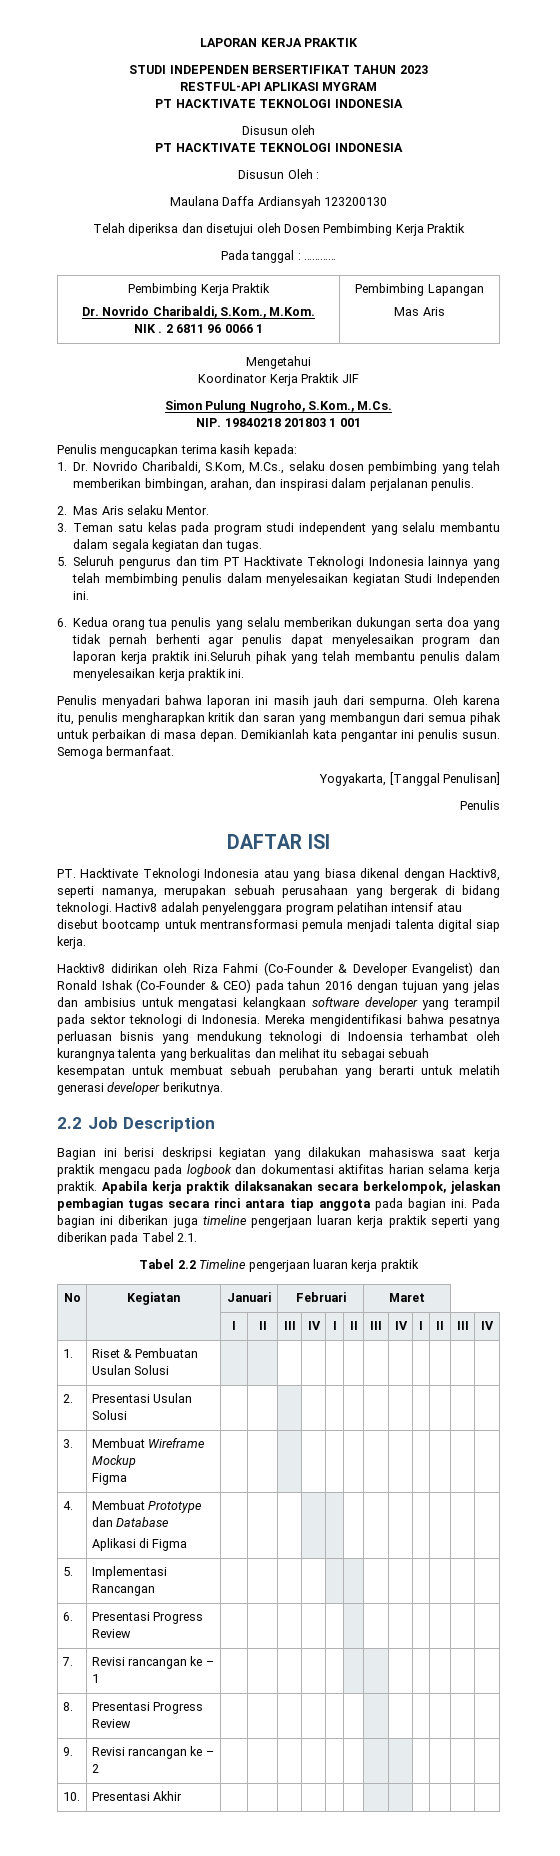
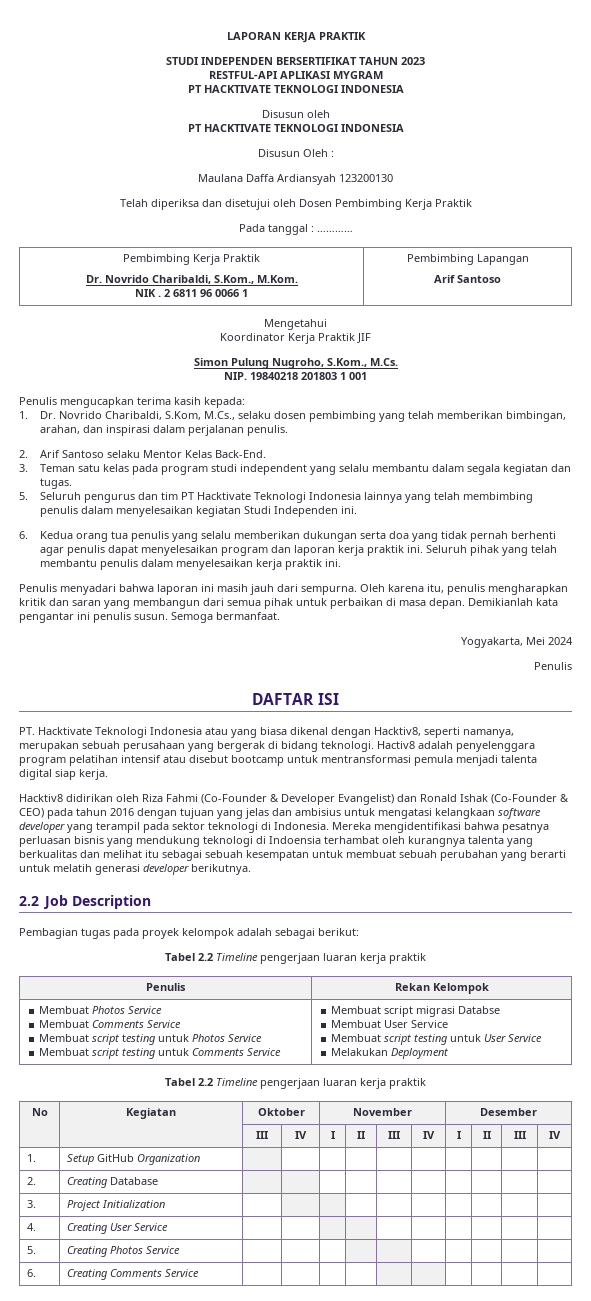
  Pada tanggal : …………
  Pembimbing Kerja Praktik
  Dr. Novrido Charibaldi, S.Kom., M.Kom.
  NIK . 2 6811 96 0066 1 | Pembimbing Lapangan
- Mas Aris
+ Arif Santoso
- 2. Mas Aris selaku Mentor.
+ 2. Arif Santoso selaku Mentor Kelas Back-End.
- 6. Kedua orang tua penulis yang selalu memberikan dukungan serta doa yang tidak pernah berhenti agar penulis dapat menyelesaikan program dan laporan kerja praktik ini.Seluruh pihak yang telah membantu penulis dalam menyelesaikan kerja praktik ini.
+ 6. Kedua orang tua penulis yang selalu memberikan dukungan serta doa yang tidak pernah berhenti agar penulis dapat menyelesaikan program dan laporan kerja praktik ini. Seluruh pihak yang telah membantu penulis dalam menyelesaikan kerja praktik ini.
- Yogyakarta, [Tanggal Penulisan]
+ Yogyakarta, Mei 2024
- Bagian ini berisi deskripsi kegiatan yang dilakukan mahasiswa saat kerja praktik mengacu pada logbook dan dokumentasi aktifitas harian selama kerja praktik. Apabila kerja praktik dilaksanakan secara berkelompok, jelaskan pembagian tugas secara rinci antara tiap anggota pada bagian ini. Pada bagian ini diberikan juga timeline pengerjaan luaran kerja praktik seperti yang diberikan pada Tabel 2.1.
+ Pembagian tugas pada proyek kelompok adalah sebagai berikut:
+ Tabel 2.2 Timeline pengerjaan luaran kerja praktik
+ Penulis | Rekan Kelompok
+ Membuat Photos Service
+ Membuat Comments Service
+ Membuat script testing untuk Photos Service
+ Membuat script testing untuk Comments Service | Membuat script migrasi Databse
+ Membuat User Service
+ Membuat script testing untuk User Service
+ Melakukan Deployment
- No | Kegiatan | Januari | Februari | Maret
- | | I | II | III | IV | I | II | III | IV | I | II | III | IV
+ No | Kegiatan | Oktober | November | Desember
+ | | III | IV | I | II | III | IV | I | II | III | IV
- 1. | Riset & Pembuatan Usulan Solusi | | | | | | | | | | | |
- 2. | Presentasi Usulan Solusi | | | | | | | | | | | |
- 3. | Membuat Wireframe Mockup
- Figma | | | | | | | | | | | |
- 4. | Membuat Prototype dan Database
- Aplikasi di Figma | | | | | | | | | | | |
- 5. | Implementasi Rancangan | | | | | | | | | | | |
- 6. | Presentasi Progress Review | | | | | | | | | | | |
- 7. | Revisi rancangan ke – 1 | | | | | | | | | | | |
- 8. | Presentasi Progress Review | | | | | | | | | | | |
- 9. | Revisi rancangan ke – 2 | | | | | | | | | | | |
- 10. | Presentasi Akhir | | | | | | | | | | | |
+ 1. | Setup GitHub Organization | | | | | | | | | |
+ 2. | Creating Database | | | | | | | | | |
+ 3. | Project Initialization | | | | | | | | | |
+ 4. | Creating User Service | | | | | | | | | |
+ 5. | Creating Photos Service | | | | | | | | | |
+ 6. | Creating Comments Service | | | | | | | | | |

